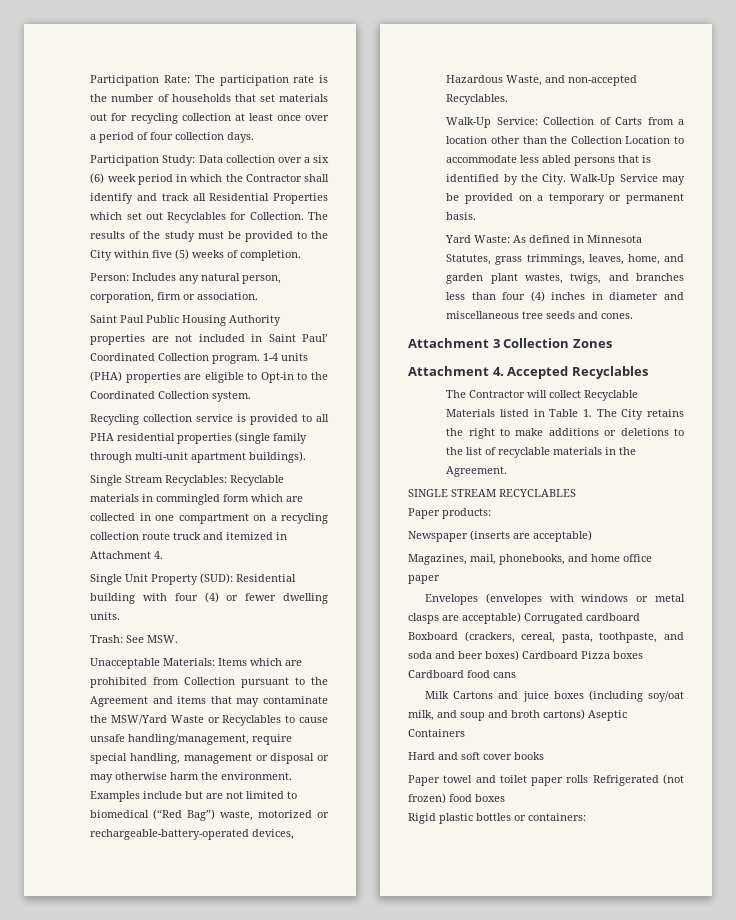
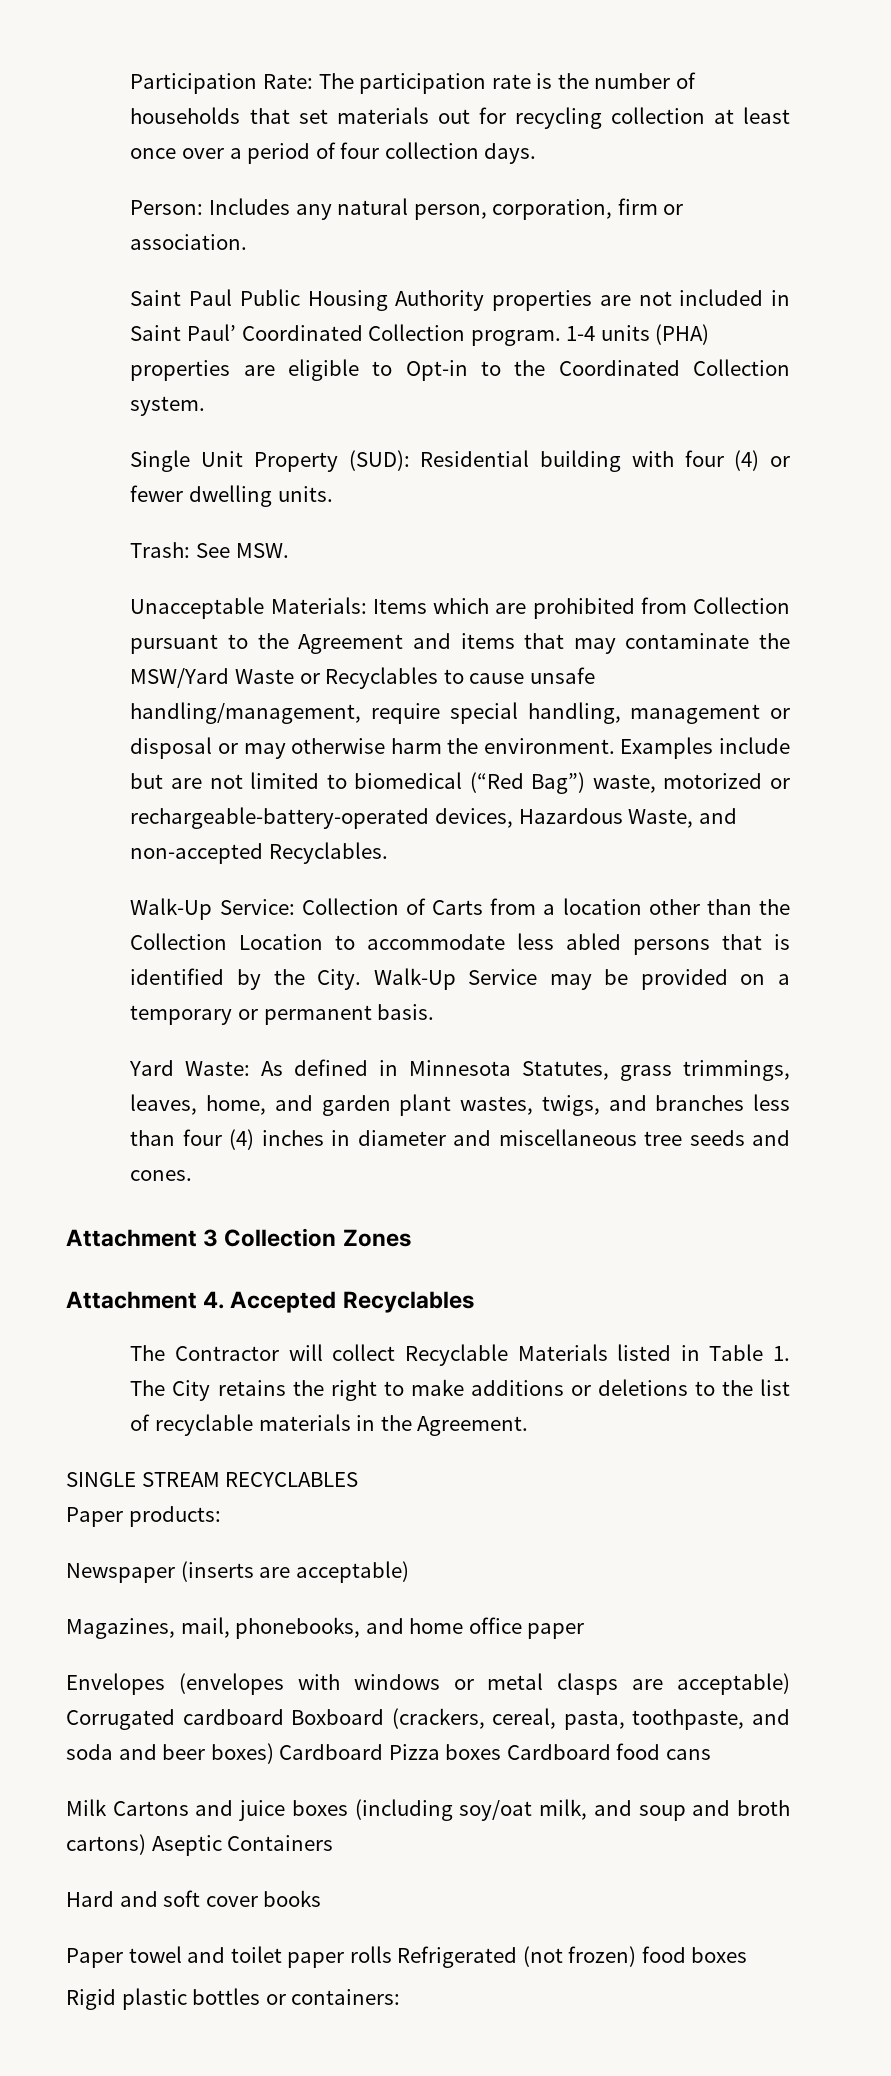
- Participation Study: Data collection over a six (6) week period in which the Contractor shall identify and track all Residential Properties which set out Recyclables for Collection. The results of the study must be provided to the City within five (5) weeks of completion.
- Recycling collection service is provided to all PHA residential properties (single family through multi-unit apartment buildings).
- Single Stream Recyclables: Recyclable materials in commingled form which are collected in one compartment on a recycling collection route truck and itemized in Attachment 4.

